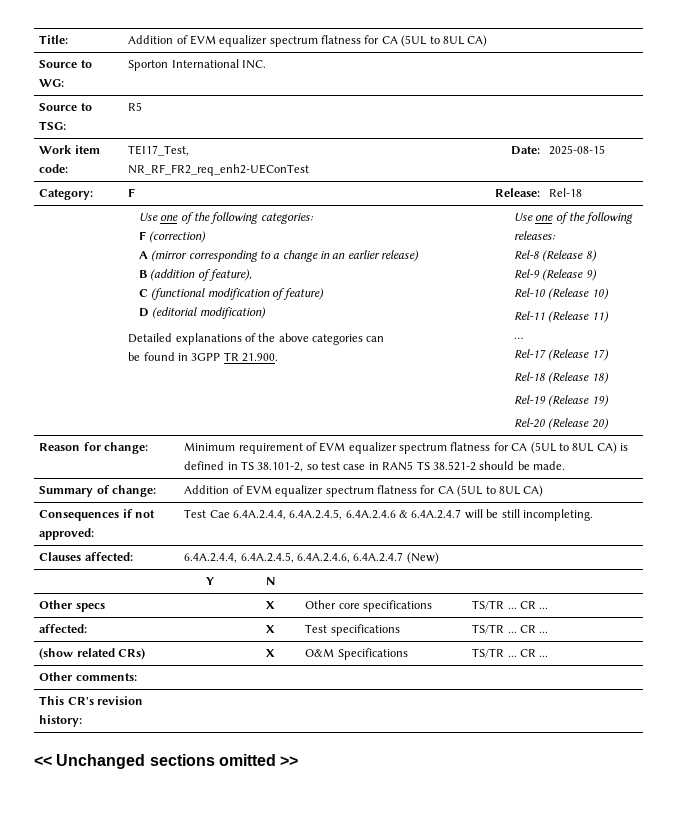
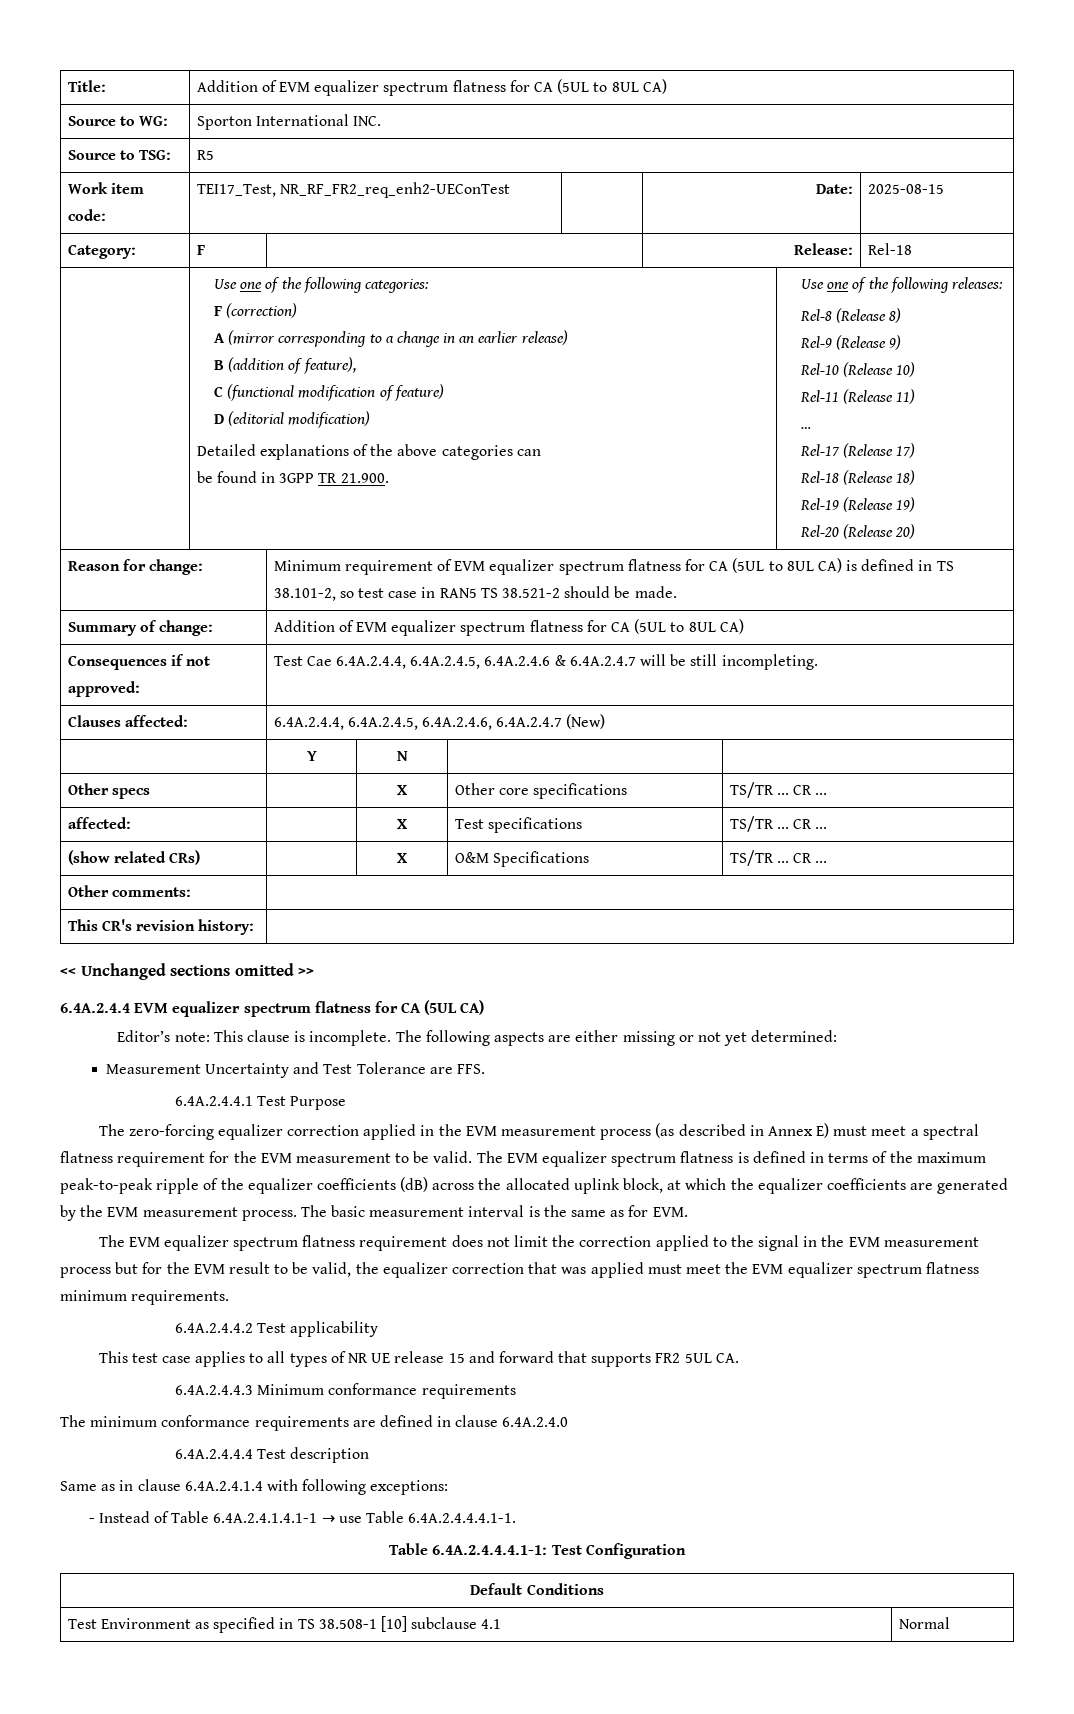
+ 6.4A.2.4.4 EVM equalizer spectrum flatness for CA (5UL CA)
+ Editor’s note: This clause is incomplete. The following aspects are either missing or not yet determined:
+ Measurement Uncertainty and Test Tolerance are FFS.
+ 6.4A.2.4.4.1 Test Purpose
+ The zero-forcing equalizer correction applied in the EVM measurement process (as described in Annex E) must meet a spectral flatness requirement for the EVM measurement to be valid. The EVM equalizer spectrum flatness is defined in terms of the maximum peak-to-peak ripple of the equalizer coefficients (dB) across the allocated uplink block, at which the equalizer coefficients are generated by the EVM measurement process. The basic measurement interval is the same as for EVM.
+ The EVM equalizer spectrum flatness requirement does not limit the correction applied to the signal in the EVM measurement process but for the EVM result to be valid, the equalizer correction that was applied must meet the EVM equalizer spectrum flatness minimum requirements.
+ 6.4A.2.4.4.2 Test applicability
+ This test case applies to all types of NR UE release 15 and forward that supports FR2 5UL CA.
+ 6.4A.2.4.4.3 Minimum conformance requirements
+ The minimum conformance requirements are defined in clause 6.4A.2.4.0
+ 6.4A.2.4.4.4 Test description
+ Same as in clause 6.4A.2.4.1.4 with following exceptions:
+ - Instead of Table 6.4A.2.4.1.4.1-1 → use Table 6.4A.2.4.4.4.1-1.
+ Table 6.4A.2.4.4.4.1-1: Test Configuration
+ Default Conditions
+ Test Environment as specified in TS 38.508-1 [10] subclause 4.1 | Normal

